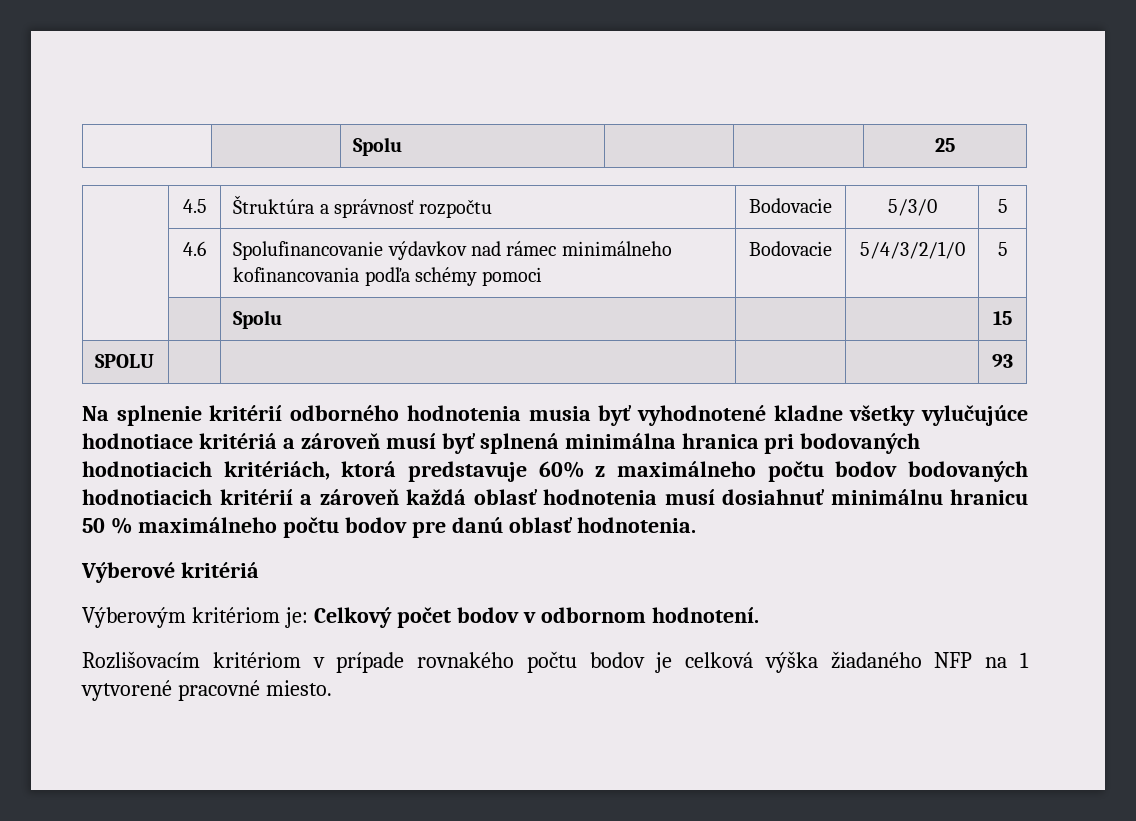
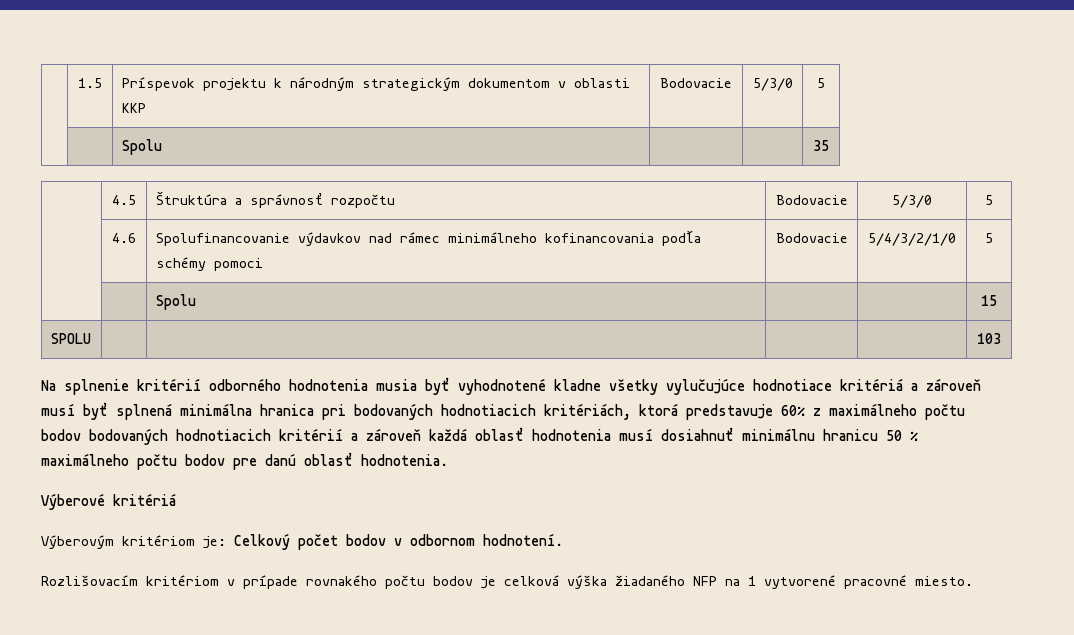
- | | Spolu | | | 25
+ | 1.5 | Príspevok projektu k národným strategickým dokumentom v oblasti KKP | Bodovacie | 5/3/0 | 5
+ | | Spolu | | | 35
- SPOLU | | | | | 93
+ SPOLU | | | | | 103

